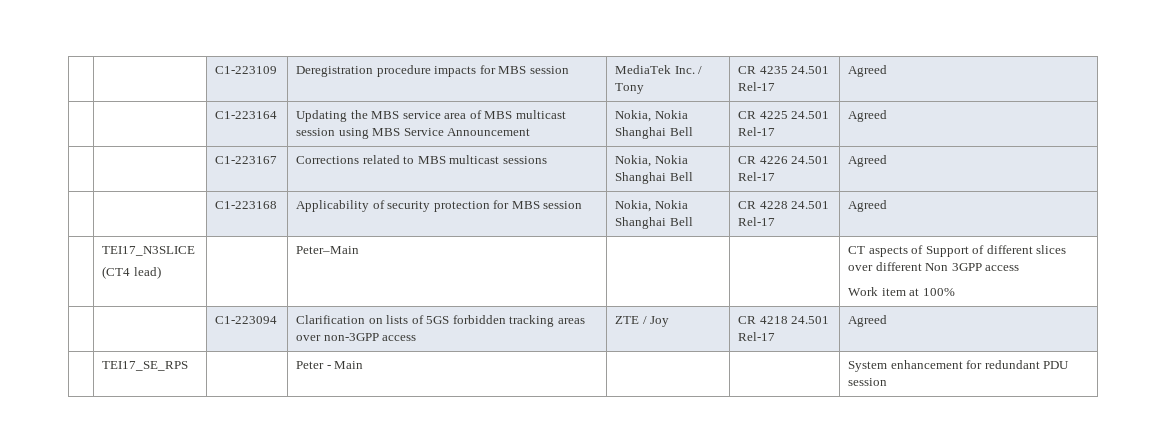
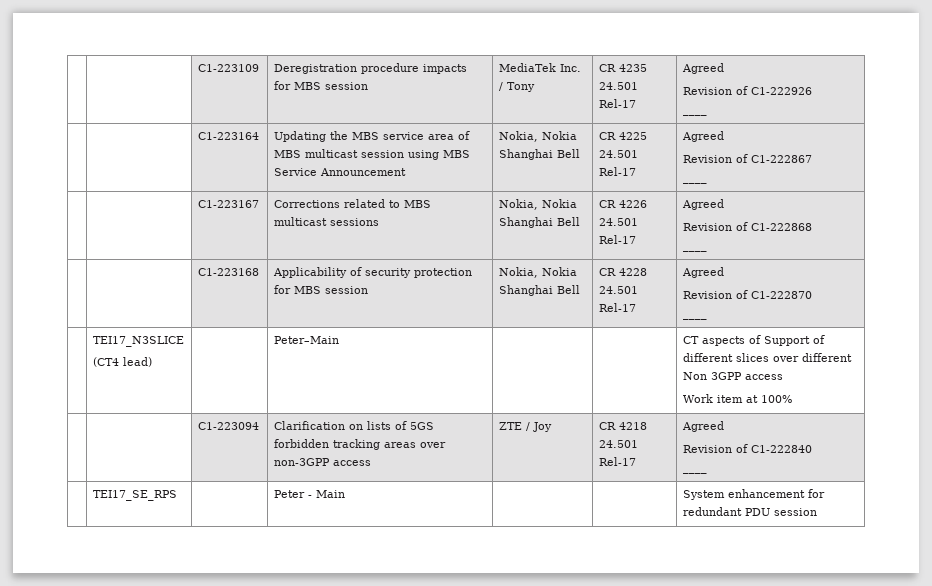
  | | C1-223109 | Deregistration procedure impacts for MBS session | MediaTek Inc. / Tony | CR 4235 24.501 Rel-17 | Agreed
+ Revision of C1-222926
+ ____
  | | C1-223164 | Updating the MBS service area of MBS multicast session using MBS Service Announcement | Nokia, Nokia Shanghai Bell | CR 4225 24.501 Rel-17 | Agreed
+ Revision of C1-222867
+ ____
  | | C1-223167 | Corrections related to MBS multicast sessions | Nokia, Nokia Shanghai Bell | CR 4226 24.501 Rel-17 | Agreed
+ Revision of C1-222868
+ ____
  | | C1-223168 | Applicability of security protection for MBS session | Nokia, Nokia Shanghai Bell | CR 4228 24.501 Rel-17 | Agreed
+ Revision of C1-222870
+ ____
  | | C1-223094 | Clarification on lists of 5GS forbidden tracking areas over non-3GPP access | ZTE / Joy | CR 4218 24.501 Rel-17 | Agreed
+ Revision of C1-222840
+ ____

